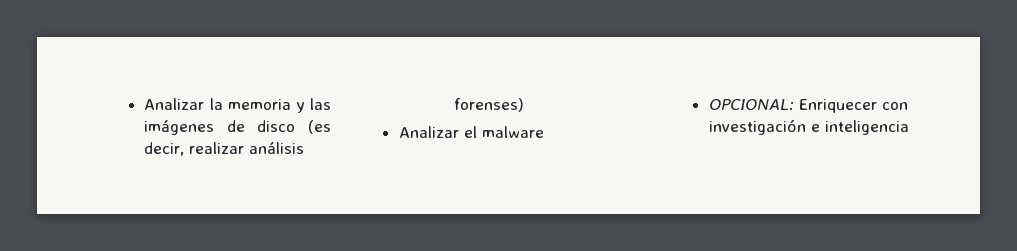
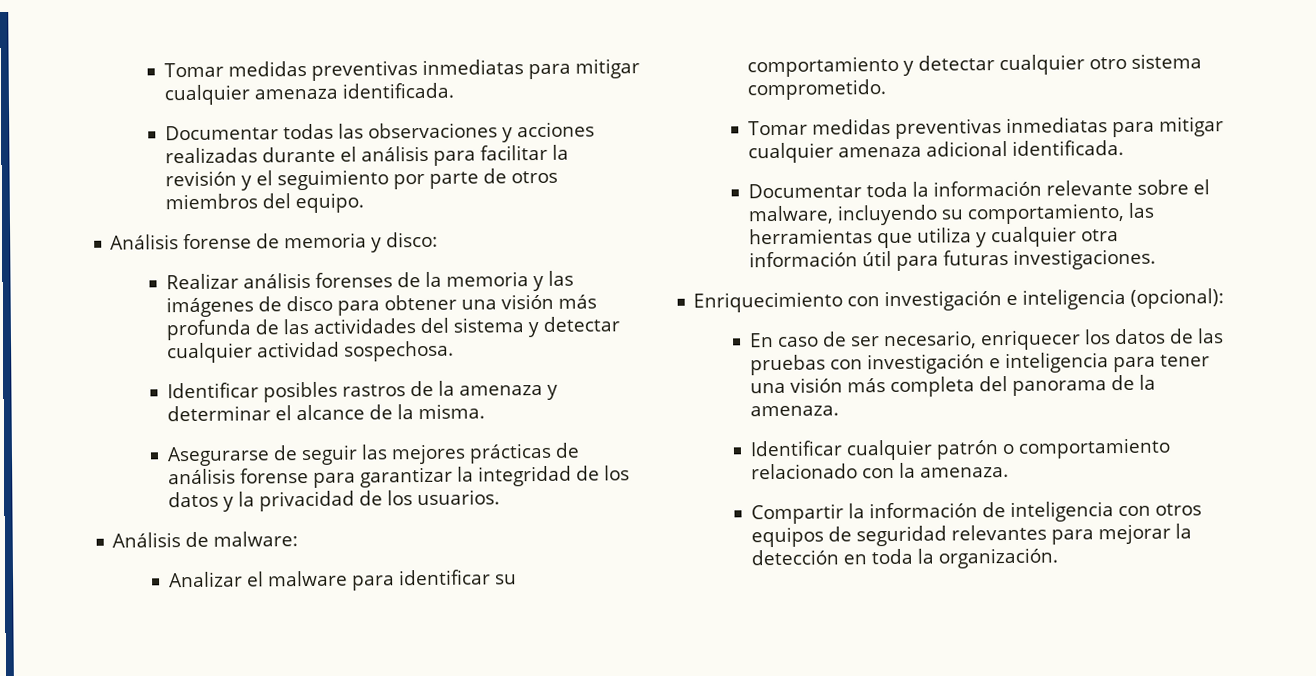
- Analizar la memoria y las imágenes de disco (es decir, realizar análisis forenses)
- Analizar el malware
- OPCIONAL: Enriquecer con investigación e inteligencia
+ Tomar medidas preventivas inmediatas para mitigar cualquier amenaza identificada.
+ Documentar todas las observaciones y acciones realizadas durante el análisis para facilitar la revisión y el seguimiento por parte de otros miembros del equipo.
+ Análisis forense de memoria y disco:
+ Realizar análisis forenses de la memoria y las imágenes de disco para obtener una visión más profunda de las actividades del sistema y detectar cualquier actividad sospechosa.
+ Identificar posibles rastros de la amenaza y determinar el alcance de la misma.
+ Asegurarse de seguir las mejores prácticas de análisis forense para garantizar la integridad de los datos y la privacidad de los usuarios.
+ Análisis de malware:
+ Analizar el malware para identificar su comportamiento y detectar cualquier otro sistema comprometido.
+ Tomar medidas preventivas inmediatas para mitigar cualquier amenaza adicional identificada.
+ Documentar toda la información relevante sobre el malware, incluyendo su comportamiento, las herramientas que utiliza y cualquier otra información útil para futuras investigaciones.
+ Enriquecimiento con investigación e inteligencia (opcional):
+ En caso de ser necesario, enriquecer los datos de las pruebas con investigación e inteligencia para tener una visión más completa del panorama de la amenaza.
+ Identificar cualquier patrón o comportamiento relacionado con la amenaza.
+ Compartir la información de inteligencia con otros equipos de seguridad relevantes para mejorar la detección en toda la organización.

